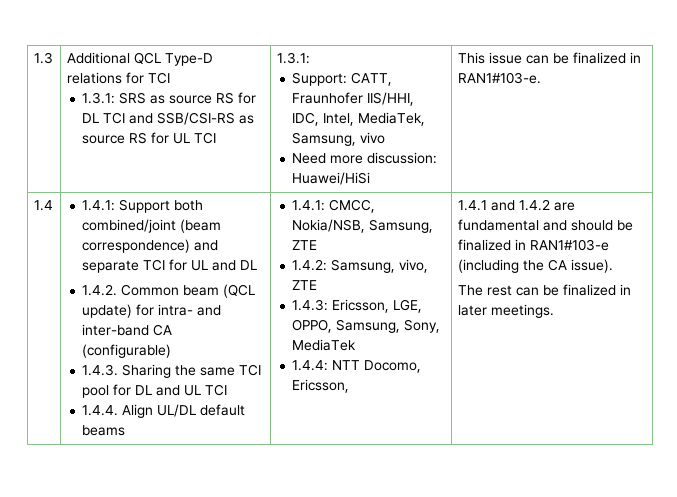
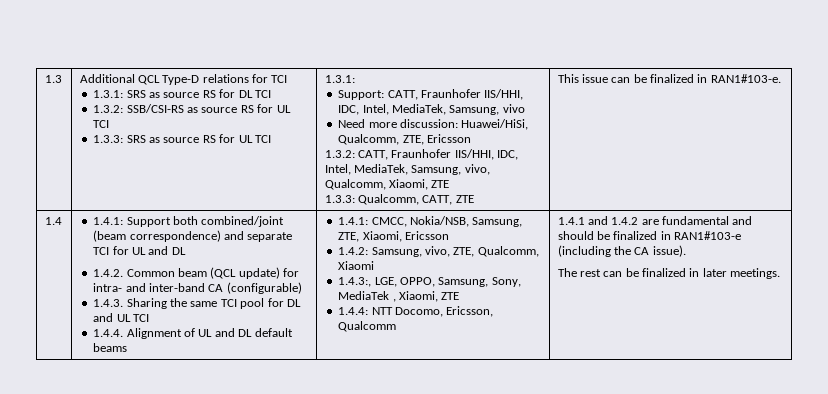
- 1.3.1: SRS as source RS for DL TCI and SSB/CSI-RS as source RS for UL TCI
+ 1.3.1: SRS as source RS for DL TCI
+ 1.3.2: SSB/CSI-RS as source RS for UL TCI
+ 1.3.3: SRS as source RS for UL TCI
- Need more discussion: Huawei/HiSi
+ Need more discussion: Huawei/HiSi, Qualcomm, ZTE, Ericsson
+ 1.3.2: CATT, Fraunhofer IIS/HHI, IDC, Intel, MediaTek, Samsung, vivo, Qualcomm, Xiaomi, ZTE
+ 1.3.3: Qualcomm, CATT, ZTE
- 1.4.4. Align UL/DL default beams
+ 1.4.4. Alignment of UL and DL default beams
- 1.4.1: CMCC, Nokia/NSB, Samsung, ZTE
+ 1.4.1: CMCC, Nokia/NSB, Samsung, ZTE, Xiaomi, Ericsson
- 1.4.2: Samsung, vivo, ZTE
- 1.4.3: Ericsson, LGE, OPPO, Samsung, Sony, MediaTek
+ 1.4.2: Samsung, vivo, ZTE, Qualcomm, Xiaomi
+ 1.4.3:, LGE, OPPO, Samsung, Sony, MediaTek , Xiaomi, ZTE
- 1.4.4: NTT Docomo, Ericsson,
+ 1.4.4: NTT Docomo, Ericsson, Qualcomm

